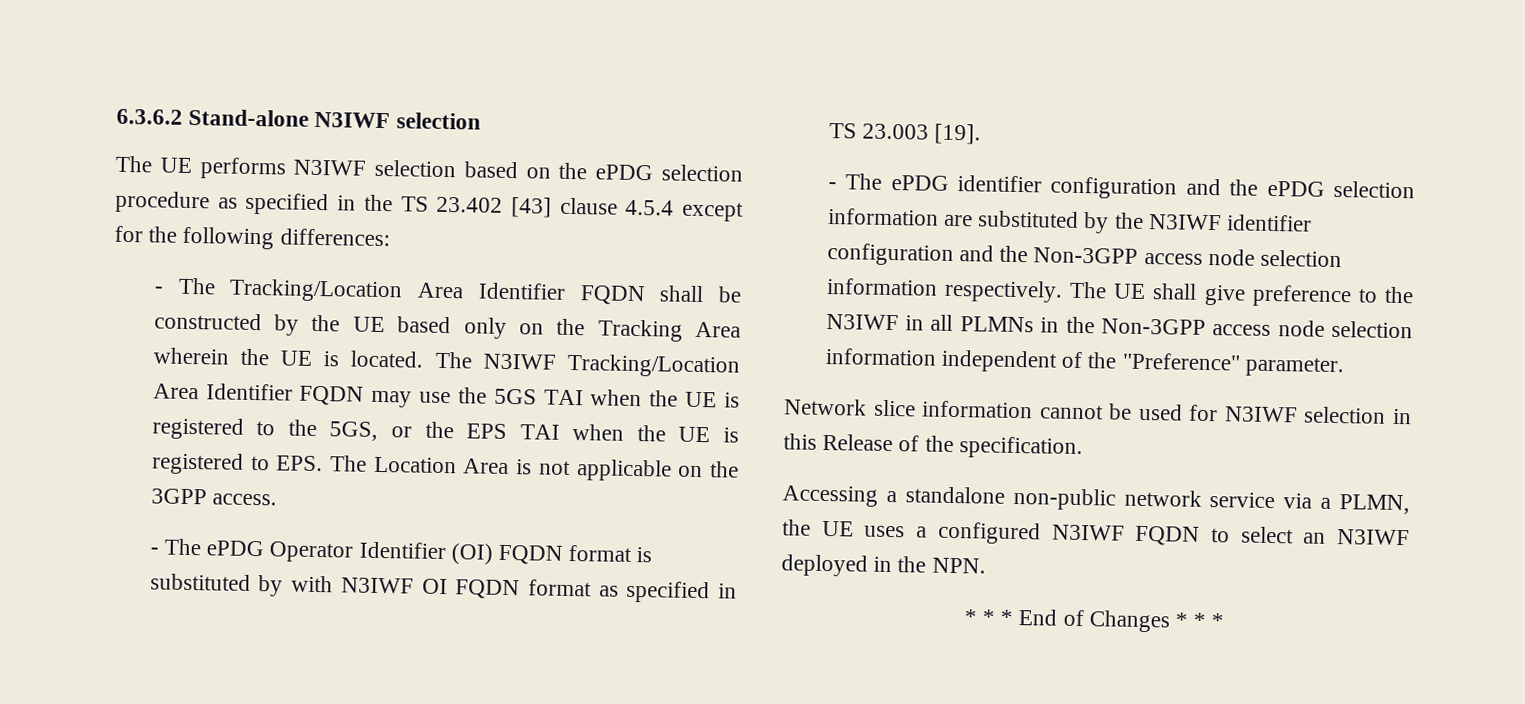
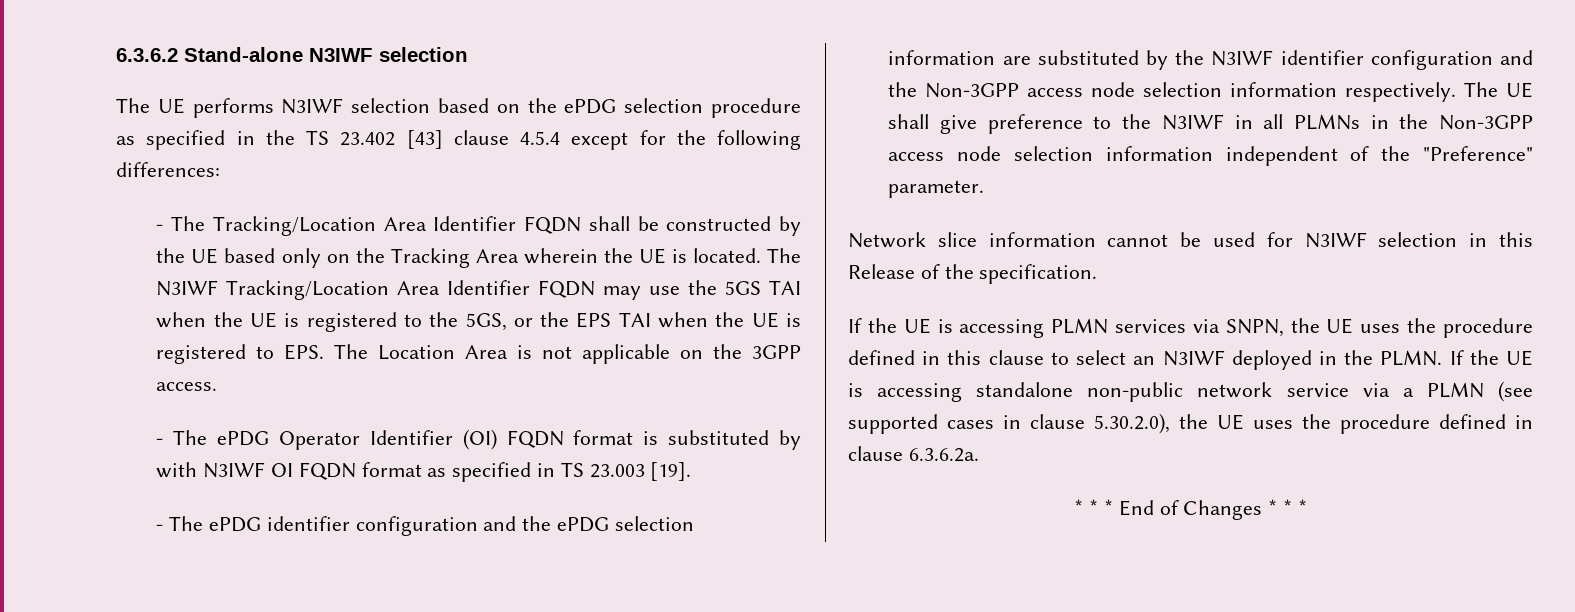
- Accessing a standalone non-public network service via a PLMN, the UE uses a configured N3IWF FQDN to select an N3IWF deployed in the NPN.
+ If the UE is accessing PLMN services via SNPN, the UE uses the procedure defined in this clause to select an N3IWF deployed in the PLMN. If the UE is accessing standalone non-public network service via a PLMN (see supported cases in clause 5.30.2.0), the UE uses the procedure defined in clause 6.3.6.2a.

